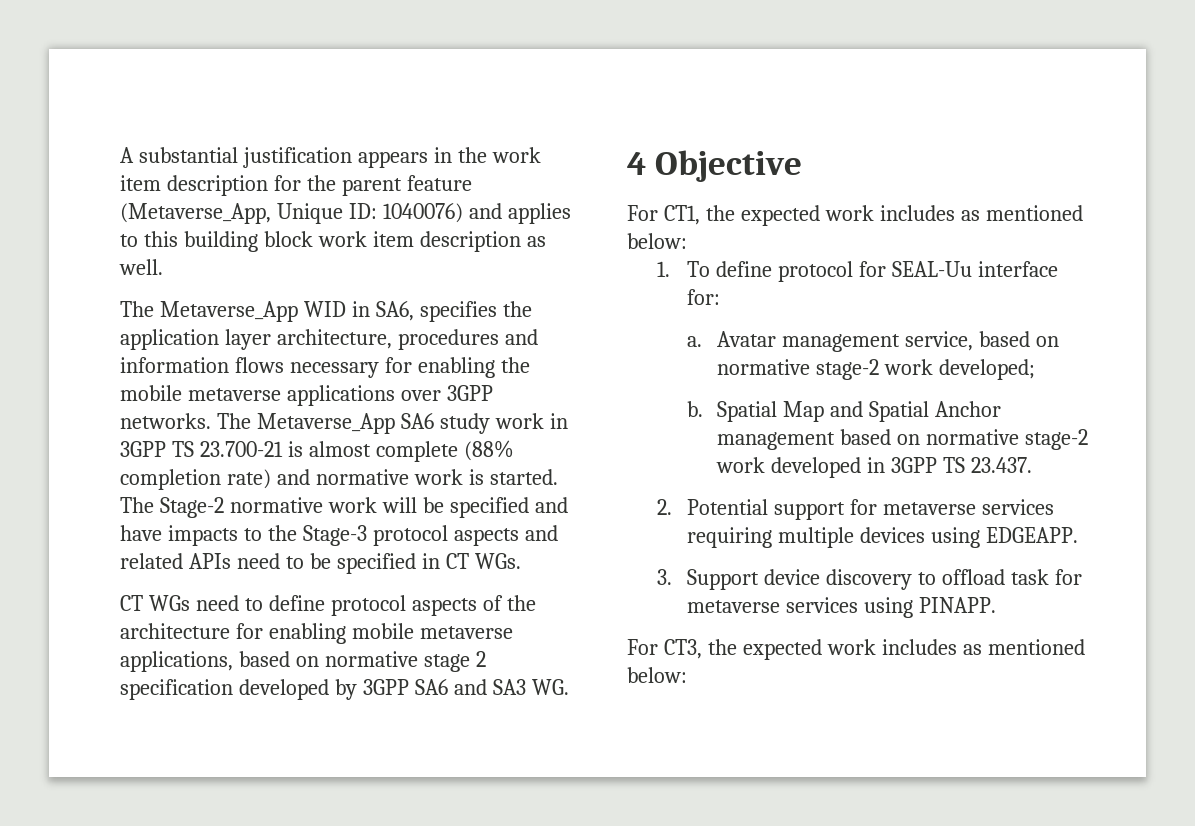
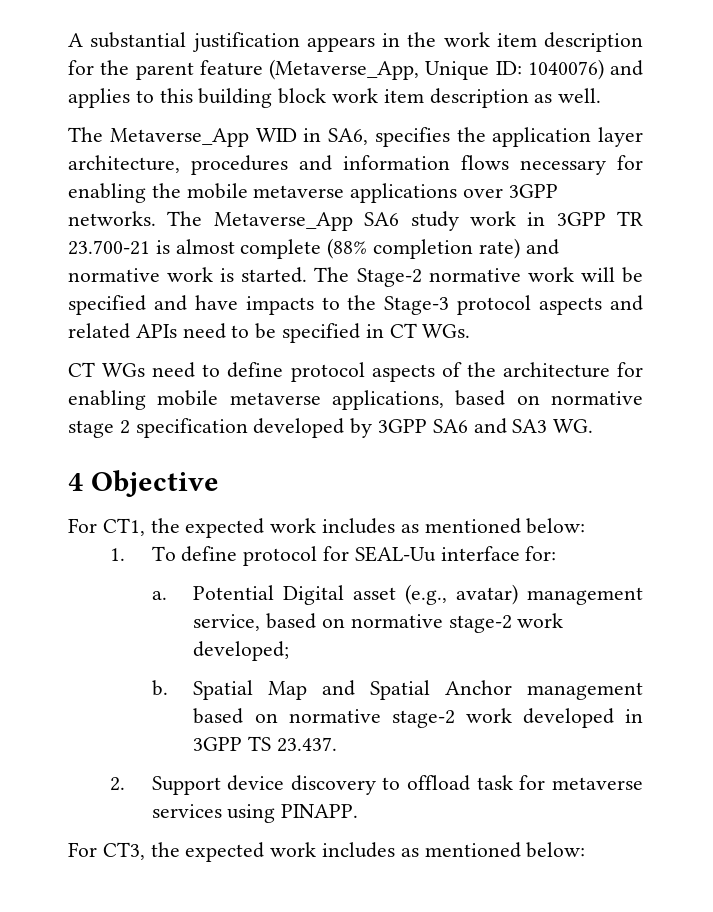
- The Metaverse_App SA6 study work in 3GPP TS 23.700-21 is almost complete (88% completion rate) and normative work is started.
+ The Metaverse_App SA6 study work in 3GPP TR 23.700-21 is almost complete (88% completion rate) and normative work is started.
- Avatar management service, based on normative stage-2 work developed;
+ Potential Digital asset (e.g., avatar) management service, based on normative stage-2 work developed;
- 2. Potential support for metaverse services requiring multiple devices using EDGEAPP.
- 3. Support device discovery to offload task for metaverse services using PINAPP.
+ 2. Support device discovery to offload task for metaverse services using PINAPP.

